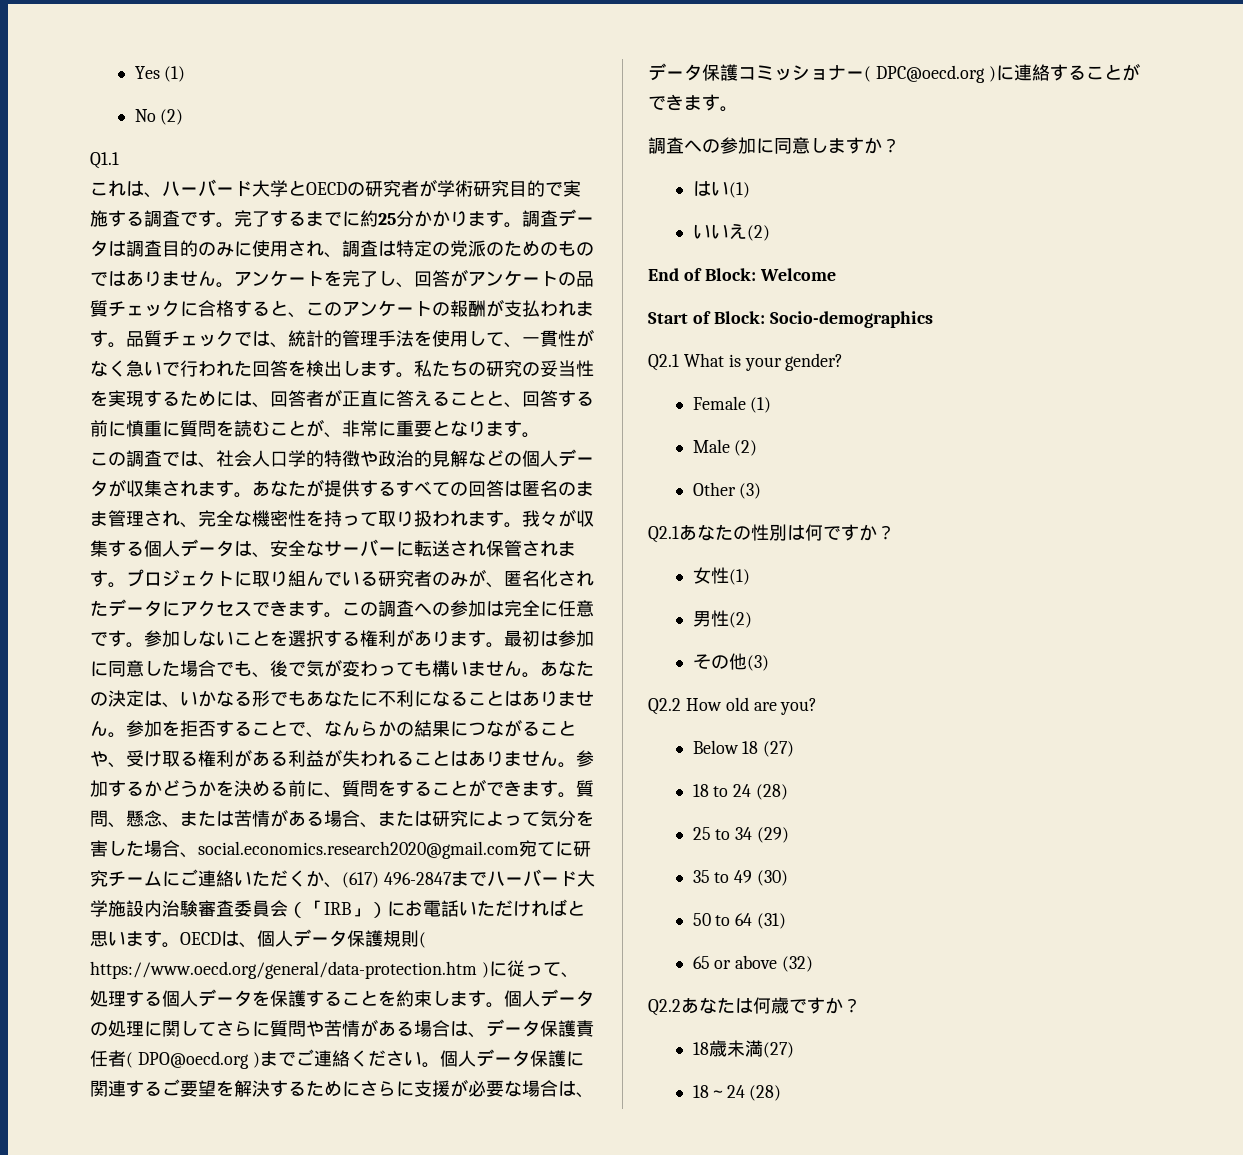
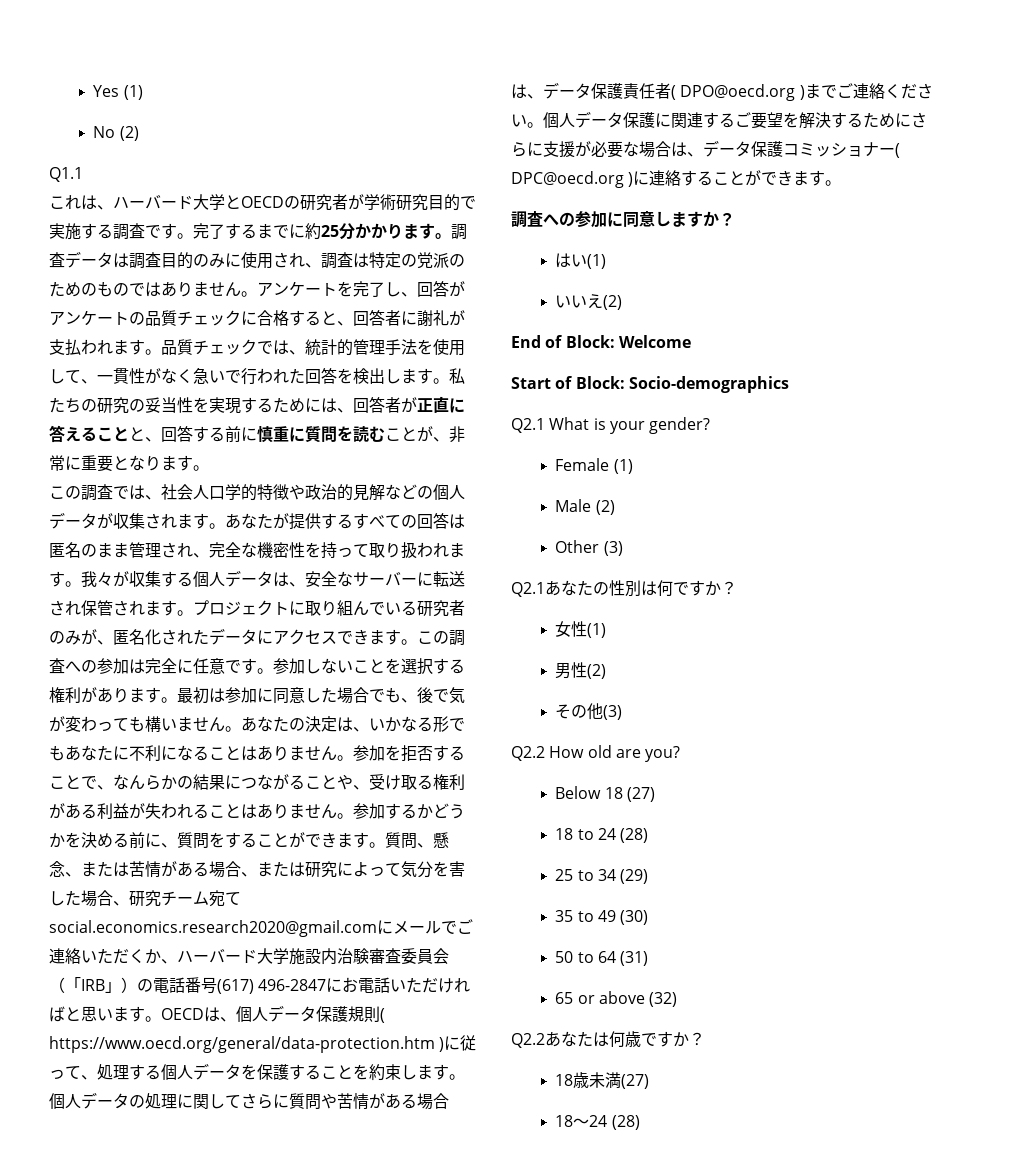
- アンケートを完了し、回答がアンケートの品質チェックに合格すると、このアンケートの報酬が支払われます。
+ アンケートを完了し、回答がアンケートの品質チェックに合格すると、回答者に謝礼が支払われます。
- 質問、懸念、または苦情がある場合、または研究によって気分を害した場合、social.economics.research2020@gmail.com宛てに研究チームにご連絡いただくか、(617) 496-2847までハーバード大学施設内治験審査委員会（「IRB」）にお電話いただければと思います。
+ 質問、懸念、または苦情がある場合、または研究によって気分を害した場合、研究チーム宛てsocial.economics.research2020@gmail.comにメールでご連絡いただくか、ハーバード大学施設内治験審査委員会（「IRB」）の電話番号(617) 496-2847にお電話いただければと思います。

